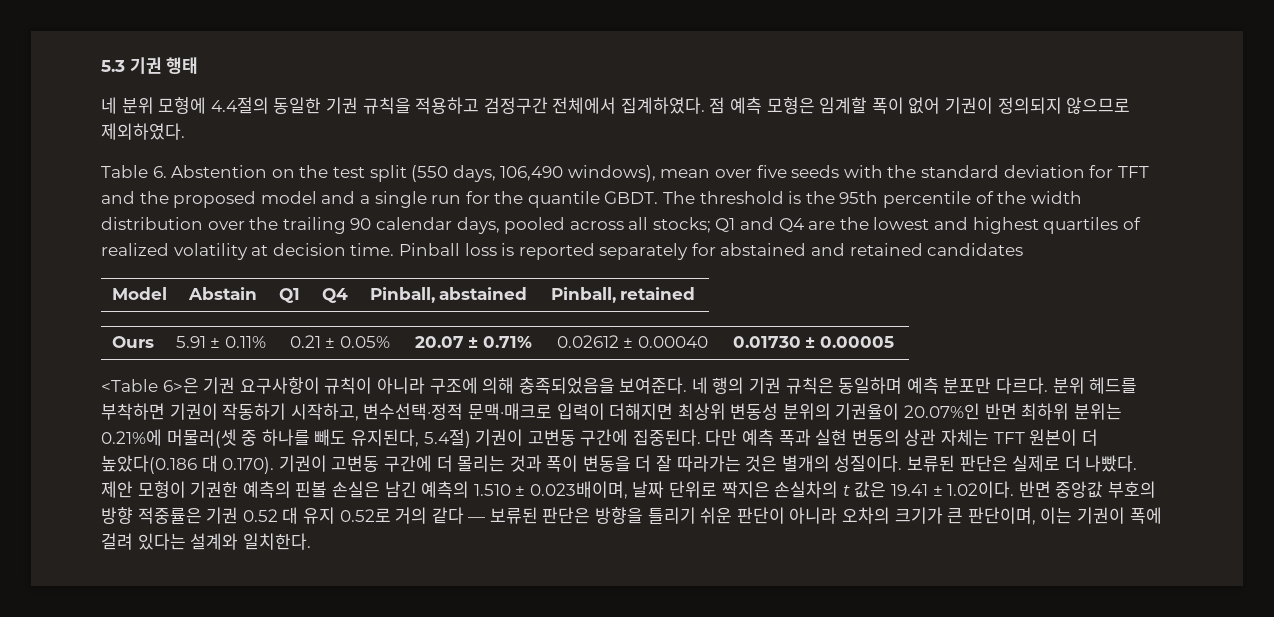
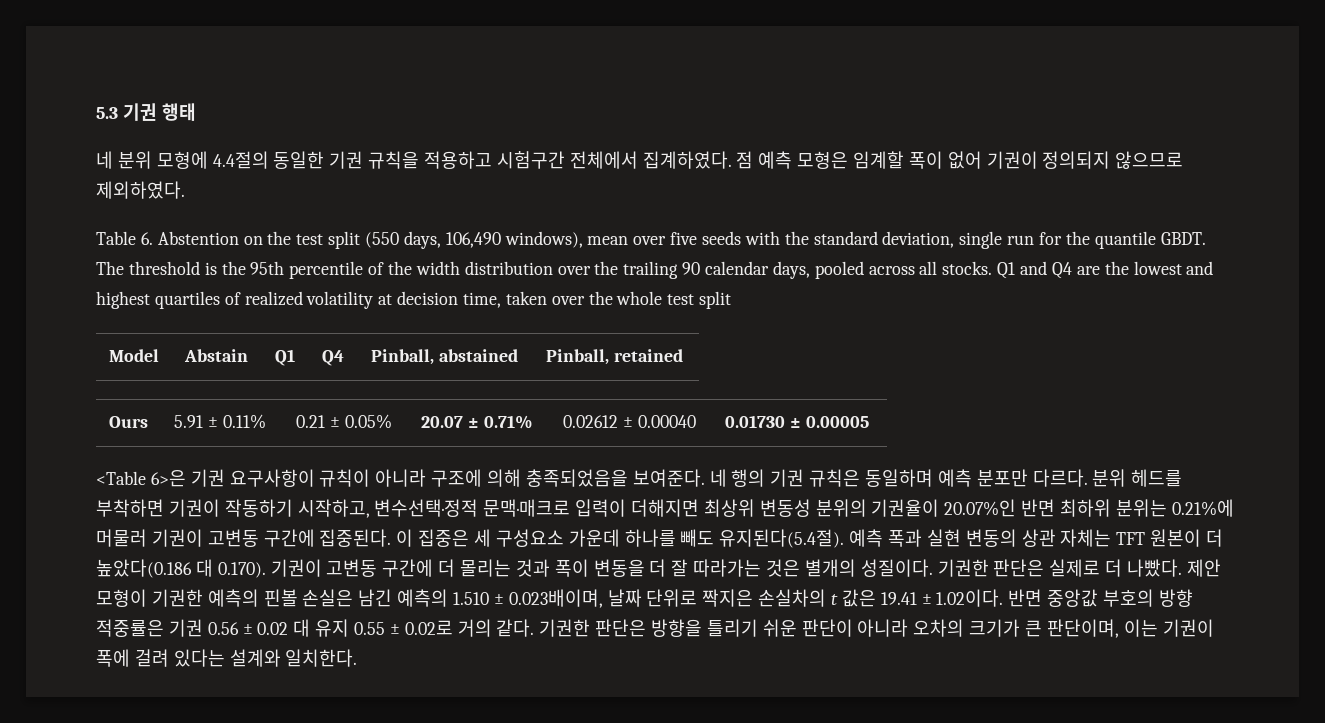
- 네 분위 모형에 4.4절의 동일한 기권 규칙을 적용하고 검정구간 전체에서 집계하였다.
+ 네 분위 모형에 4.4절의 동일한 기권 규칙을 적용하고 시험구간 전체에서 집계하였다.
- Table 6. Abstention on the test split (550 days, 106,490 windows), mean over five seeds with the standard deviation for TFT and the proposed model and a single run for the quantile GBDT.
+ Table 6. Abstention on the test split (550 days, 106,490 windows), mean over five seeds with the standard deviation, single run for the quantile GBDT.
- The threshold is the 95th percentile of the width distribution over the trailing 90 calendar days, pooled across all stocks; Q1 and Q4 are the lowest and highest quartiles of realized volatility at decision time. Pinball loss is reported separately for abstained and retained candidates
+ The threshold is the 95th percentile of the width distribution over the trailing 90 calendar days, pooled across all stocks. Q1 and Q4 are the lowest and highest quartiles of realized volatility at decision time, taken over the whole test split
- 분위 헤드를 부착하면 기권이 작동하기 시작하고, 변수선택·정적 문맥·매크로 입력이 더해지면 최상위 변동성 분위의 기권율이 20.07%인 반면 최하위 분위는 0.21%에 머물러(셋 중 하나를 빼도 유지된다, 5.4절) 기권이 고변동 구간에 집중된다. 다만 예측 폭과 실현 변동의 상관 자체는 TFT 원본이 더 높았다(0.186 대 0.170). 기권이 고변동 구간에 더 몰리는 것과 폭이 변동을 더 잘 따라가는 것은 별개의 성질이다.
+ 분위 헤드를 부착하면 기권이 작동하기 시작하고, 변수선택·정적 문맥·매크로 입력이 더해지면 최상위 변동성 분위의 기권율이 20.07%인 반면 최하위 분위는 0.21%에 머물러 기권이 고변동 구간에 집중된다. 이 집중은 세 구성요소 가운데 하나를 빼도 유지된다(5.4절). 예측 폭과 실현 변동의 상관 자체는 TFT 원본이 더 높았다(0.186 대 0.170). 기권이 고변동 구간에 더 몰리는 것과 폭이 변동을 더 잘 따라가는 것은 별개의 성질이다.
- 보류된 판단은 실제로 더 나빴다.
+ 기권한 판단은 실제로 더 나빴다.
- 제안 모형이 기권한 예측의 핀볼 손실은 남긴 예측의 1.510 ± 0.023배이며, 날짜 단위로 짝지은 손실차의 t 값은 19.41 ± 1.02이다. 반면 중앙값 부호의 방향 적중률은 기권 0.52 대 유지 0.52로 거의 같다 — 보류된 판단은 방향을 틀리기 쉬운 판단이 아니라 오차의 크기가 큰 판단이며, 이는 기권이 폭에 걸려 있다는 설계와 일치한다.
+ 제안 모형이 기권한 예측의 핀볼 손실은 남긴 예측의 1.510 ± 0.023배이며, 날짜 단위로 짝지은 손실차의 t 값은 19.41 ± 1.02이다. 반면 중앙값 부호의 방향 적중률은 기권 0.56 ± 0.02 대 유지 0.55 ± 0.02로 거의 같다. 기권한 판단은 방향을 틀리기 쉬운 판단이 아니라 오차의 크기가 큰 판단이며, 이는 기권이 폭에 걸려 있다는 설계와 일치한다.

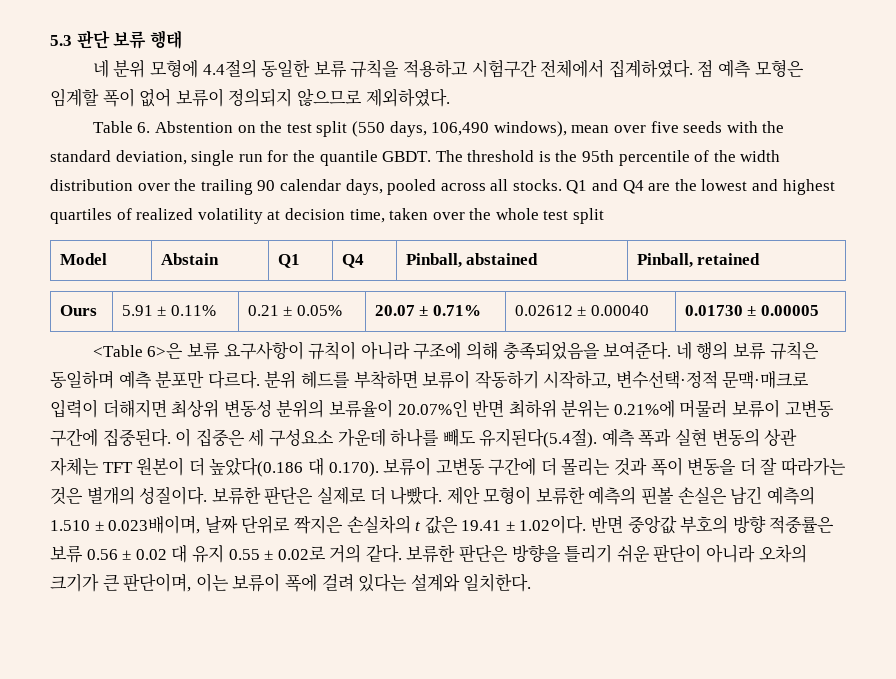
- 5.3 기권 행태
+ 5.3 판단 보류 행태
- 네 분위 모형에 4.4절의 동일한 기권 규칙을 적용하고 시험구간 전체에서 집계하였다.
+ 네 분위 모형에 4.4절의 동일한 보류 규칙을 적용하고 시험구간 전체에서 집계하였다.
- 점 예측 모형은 임계할 폭이 없어 기권이 정의되지 않으므로 제외하였다.
+ 점 예측 모형은 임계할 폭이 없어 보류이 정의되지 않으므로 제외하였다.
- <Table 6>은 기권 요구사항이 규칙이 아니라 구조에 의해 충족되었음을 보여준다.
+ <Table 6>은 보류 요구사항이 규칙이 아니라 구조에 의해 충족되었음을 보여준다.
- 네 행의 기권 규칙은 동일하며 예측 분포만 다르다.
+ 네 행의 보류 규칙은 동일하며 예측 분포만 다르다.
- 분위 헤드를 부착하면 기권이 작동하기 시작하고, 변수선택·정적 문맥·매크로 입력이 더해지면 최상위 변동성 분위의 기권율이 20.07%인 반면 최하위 분위는 0.21%에 머물러 기권이 고변동 구간에 집중된다.
+ 분위 헤드를 부착하면 보류이 작동하기 시작하고, 변수선택·정적 문맥·매크로 입력이 더해지면 최상위 변동성 분위의 보류율이 20.07%인 반면 최하위 분위는 0.21%에 머물러 보류이 고변동 구간에 집중된다.
- 이 집중은 세 구성요소 가운데 하나를 빼도 유지된다(5.4절). 예측 폭과 실현 변동의 상관 자체는 TFT 원본이 더 높았다(0.186 대 0.170). 기권이 고변동 구간에 더 몰리는 것과 폭이 변동을 더 잘 따라가는 것은 별개의 성질이다.
+ 이 집중은 세 구성요소 가운데 하나를 빼도 유지된다(5.4절). 예측 폭과 실현 변동의 상관 자체는 TFT 원본이 더 높았다(0.186 대 0.170). 보류이 고변동 구간에 더 몰리는 것과 폭이 변동을 더 잘 따라가는 것은 별개의 성질이다.
- 기권한 판단은 실제로 더 나빴다.
+ 보류한 판단은 실제로 더 나빴다.
- 제안 모형이 기권한 예측의 핀볼 손실은 남긴 예측의 1.510 ± 0.023배이며, 날짜 단위로 짝지은 손실차의 t 값은 19.41 ± 1.02이다. 반면 중앙값 부호의 방향 적중률은 기권 0.56 ± 0.02 대 유지 0.55 ± 0.02로 거의 같다.
+ 제안 모형이 보류한 예측의 핀볼 손실은 남긴 예측의 1.510 ± 0.023배이며, 날짜 단위로 짝지은 손실차의 t 값은 19.41 ± 1.02이다. 반면 중앙값 부호의 방향 적중률은 보류 0.56 ± 0.02 대 유지 0.55 ± 0.02로 거의 같다.
- 기권한 판단은 방향을 틀리기 쉬운 판단이 아니라 오차의 크기가 큰 판단이며, 이는 기권이 폭에 걸려 있다는 설계와 일치한다.
+ 보류한 판단은 방향을 틀리기 쉬운 판단이 아니라 오차의 크기가 큰 판단이며, 이는 보류이 폭에 걸려 있다는 설계와 일치한다.

